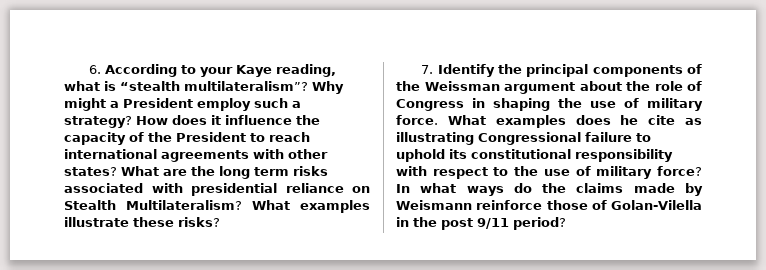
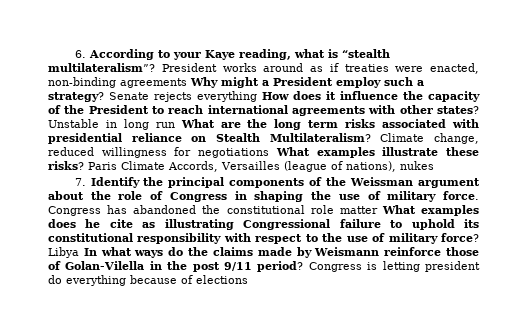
- Why might a President employ such a strategy?
+ President works around as if treaties were enacted, non-binding agreements Why might a President employ such a strategy?
- How does it influence the capacity of the President to reach international agreements with other states?
+ Senate rejects everything How does it influence the capacity of the President to reach international agreements with other states?
- What are the long term risks associated with presidential reliance on Stealth Multilateralism?
+ Unstable in long run What are the long term risks associated with presidential reliance on Stealth Multilateralism?
- What examples illustrate these risks?
+ Climate change, reduced willingness for negotiations What examples illustrate these risks? Paris Climate Accords, Versailles (league of nations), nukes
- What examples does he cite as illustrating Congressional failure to uphold its constitutional responsibility with respect to the use of military force?
+ Congress has abandoned the constitutional role matter What examples does he cite as illustrating Congressional failure to uphold its constitutional responsibility with respect to the use of military force?
- In what ways do the claims made by Weismann reinforce those of Golan-Vilella in the post 9/11 period?
+ Libya In what ways do the claims made by Weismann reinforce those of Golan-Vilella in the post 9/11 period?
+ Congress is letting president do everything because of elections

